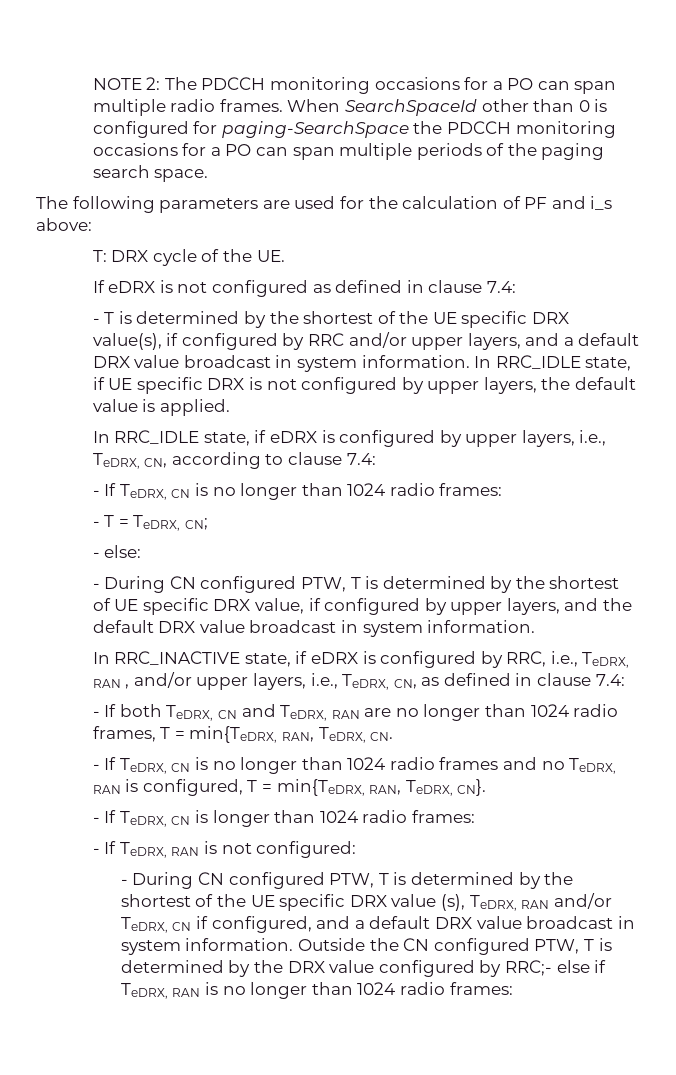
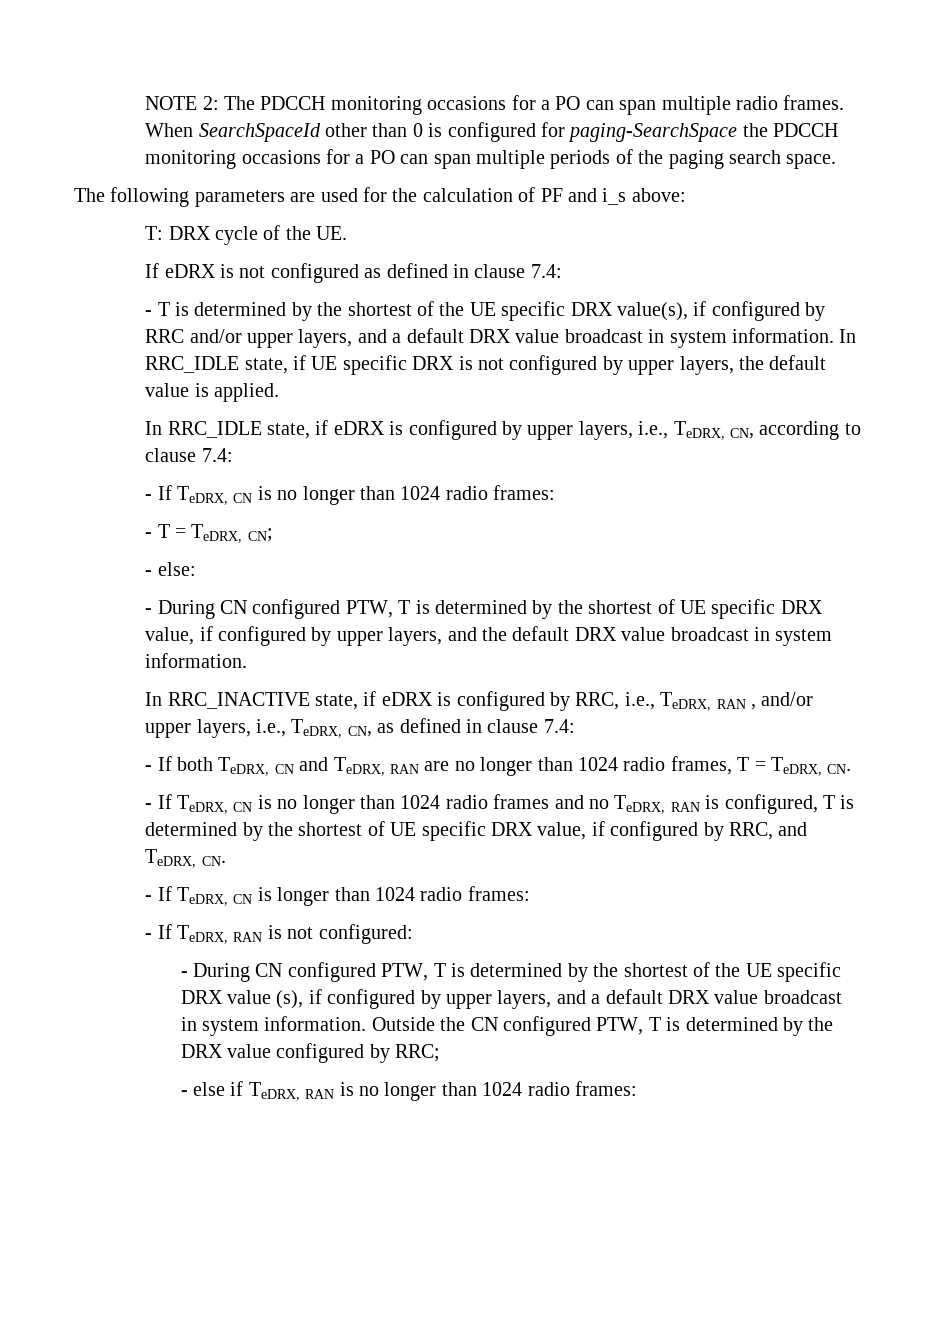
- - If both TeDRX, CN and TeDRX, RAN are no longer than 1024 radio frames, T = min{TeDRX, RAN, TeDRX, CN.
+ - If both TeDRX, CN and TeDRX, RAN are no longer than 1024 radio frames, T = TeDRX, CN.
- - If TeDRX, CN is no longer than 1024 radio frames and no TeDRX, RAN is configured, T = min{TeDRX, RAN, TeDRX, CN}.
+ - If TeDRX, CN is no longer than 1024 radio frames and no TeDRX, RAN is configured, T is determined by the shortest of UE specific DRX value, if configured by RRC, and TeDRX, CN.
- - During CN configured PTW, T is determined by the shortest of the UE specific DRX value (s), TeDRX, RAN and/or TeDRX, CN if configured, and a default DRX value broadcast in system information.
+ - During CN configured PTW, T is determined by the shortest of the UE specific DRX value (s), if configured by upper layers, and a default DRX value broadcast in system information.
- Outside the CN configured PTW, T is determined by the DRX value configured by RRC;- else if TeDRX, RAN is no longer than 1024 radio frames:
+ Outside the CN configured PTW, T is determined by the DRX value configured by RRC;
+ - else if TeDRX, RAN is no longer than 1024 radio frames:

